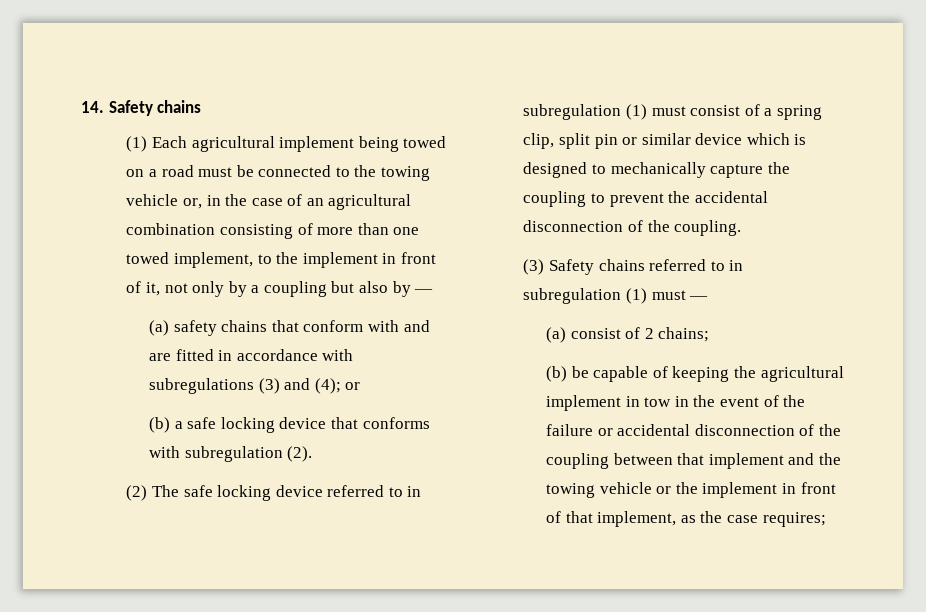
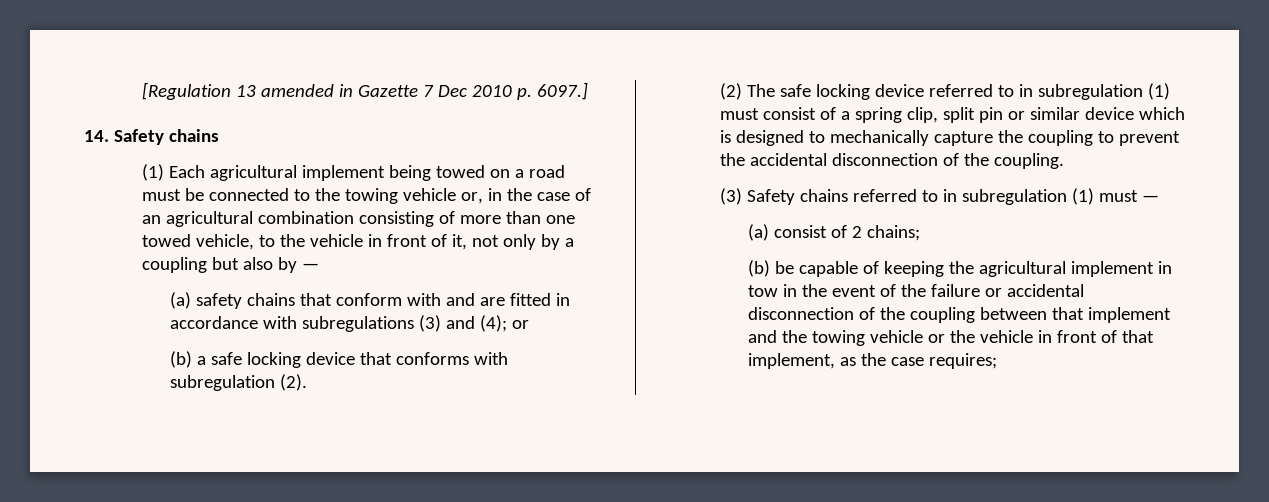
+ [Regulation 13 amended in Gazette 7 Dec 2010 p. 6097.]
- (1) Each agricultural implement being towed on a road must be connected to the towing vehicle or, in the case of an agricultural combination consisting of more than one towed implement, to the implement in front of it, not only by a coupling but also by —
+ (1) Each agricultural implement being towed on a road must be connected to the towing vehicle or, in the case of an agricultural combination consisting of more than one towed vehicle, to the vehicle in front of it, not only by a coupling but also by —
- (b) be capable of keeping the agricultural implement in tow in the event of the failure or accidental disconnection of the coupling between that implement and the towing vehicle or the implement in front of that implement, as the case requires;
+ (b) be capable of keeping the agricultural implement in tow in the event of the failure or accidental disconnection of the coupling between that implement and the towing vehicle or the vehicle in front of that implement, as the case requires;

